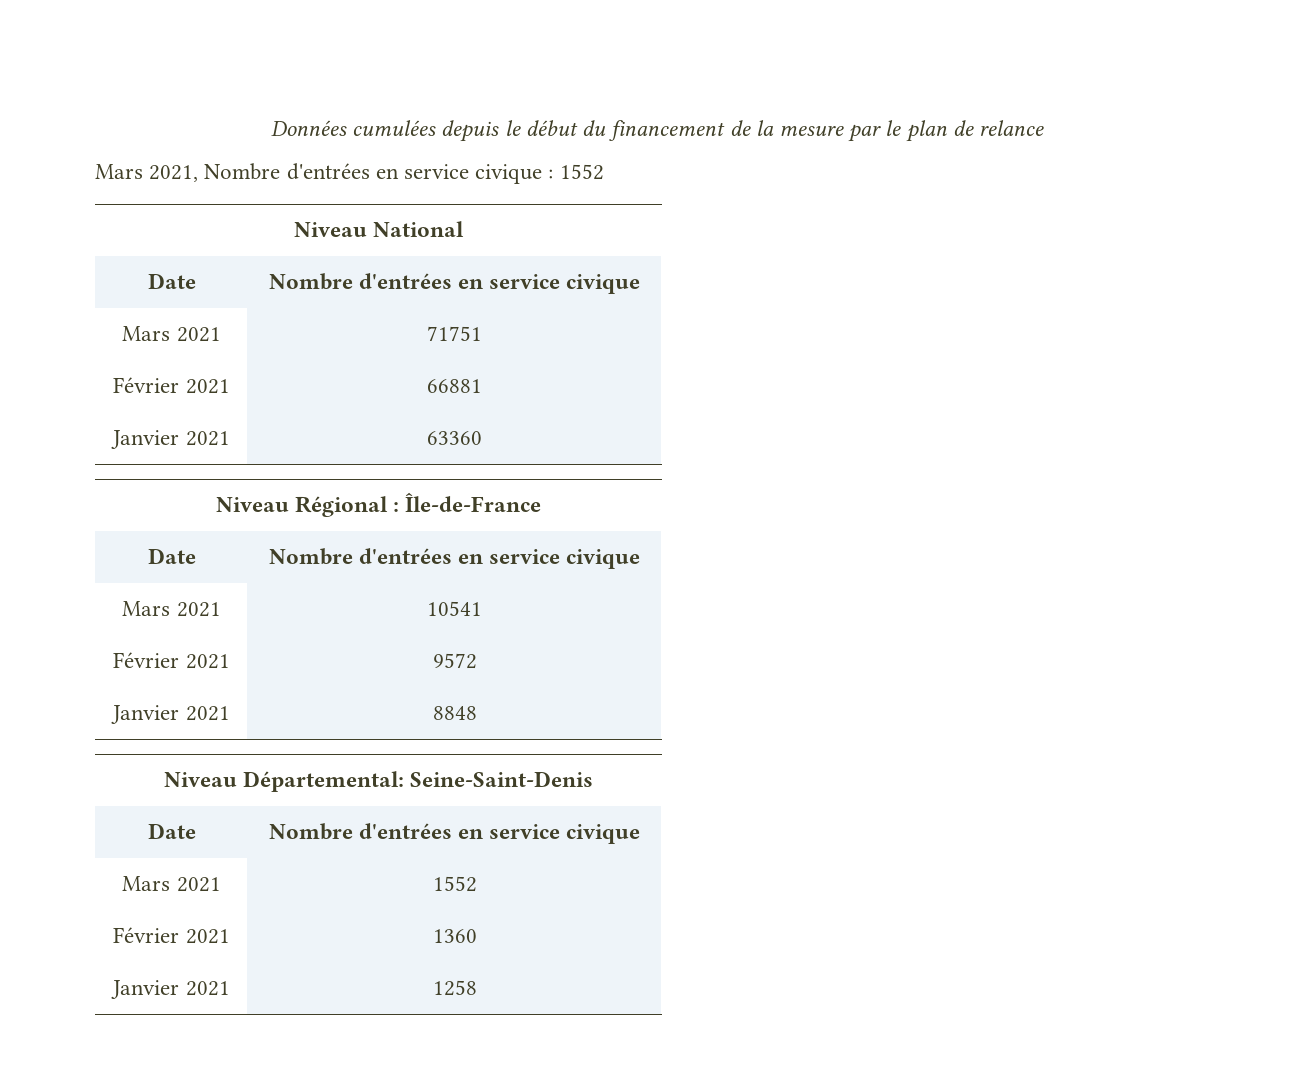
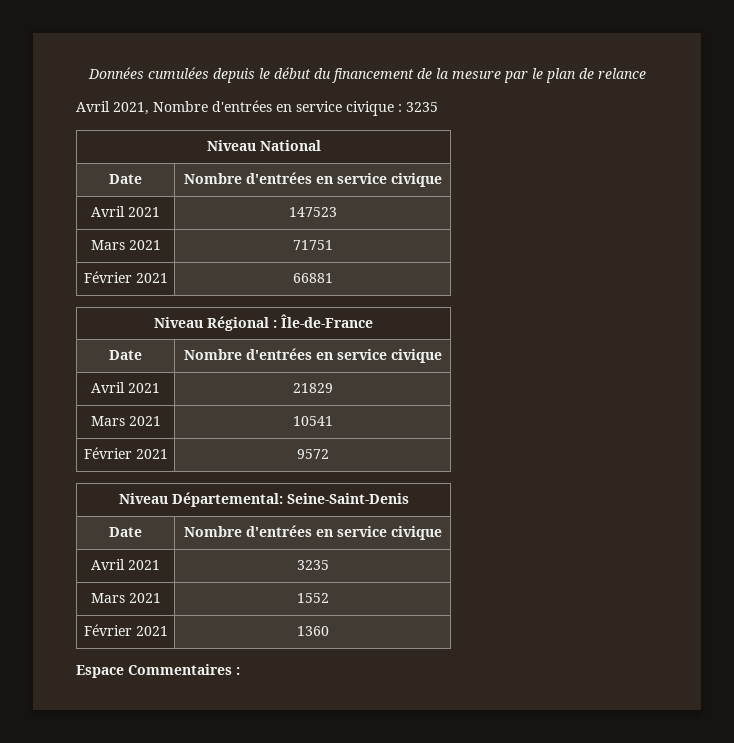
- Mars 2021, Nombre d'entrées en service civique : 1552
+ Avril 2021, Nombre d'entrées en service civique : 3235
+ Avril 2021 | 147523
- Janvier 2021 | 63360
+ Avril 2021 | 21829
- Janvier 2021 | 8848
+ Avril 2021 | 3235
- Janvier 2021 | 1258
+ Espace Commentaires :

